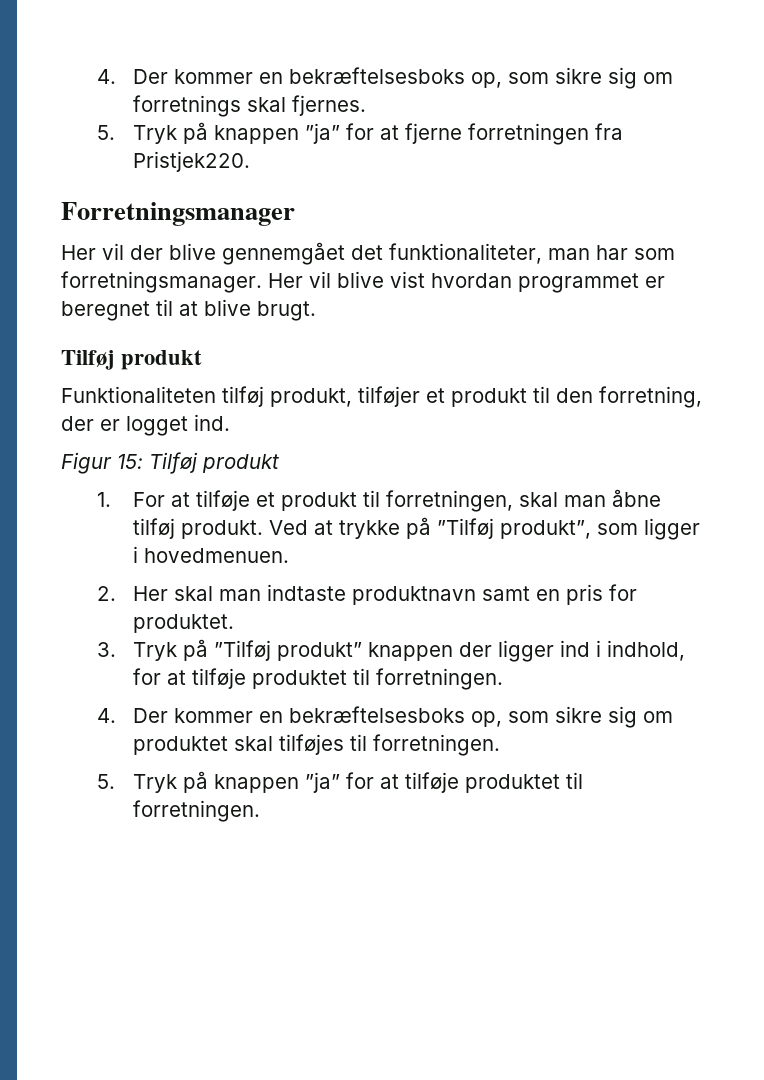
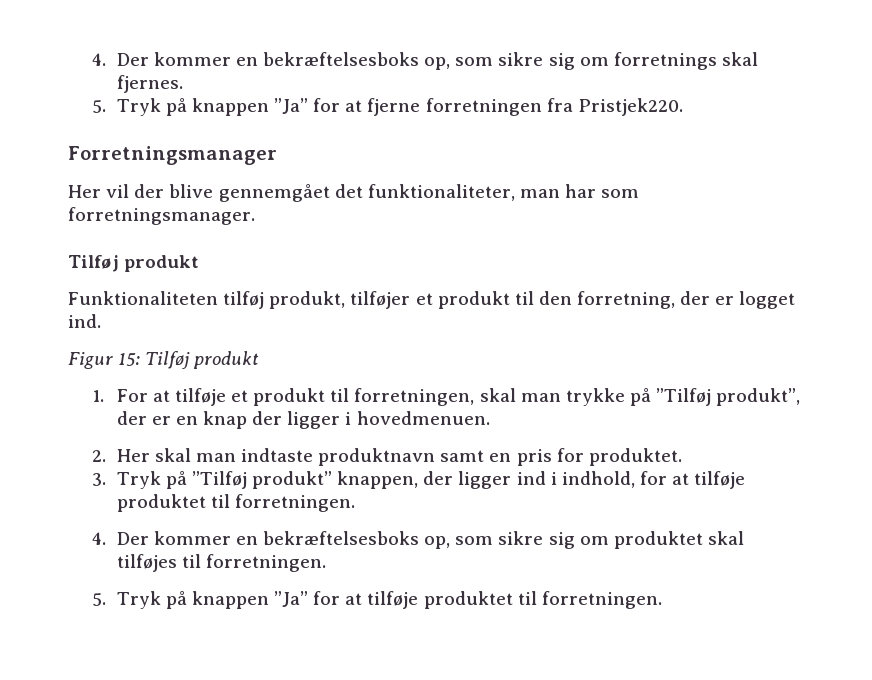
- 5. Tryk på knappen ”ja” for at fjerne forretningen fra Pristjek220.
+ 5. Tryk på knappen ”Ja” for at fjerne forretningen fra Pristjek220.
- Her vil blive vist hvordan programmet er beregnet til at blive brugt.
- 1. For at tilføje et produkt til forretningen, skal man åbne tilføj produkt. Ved at trykke på ”Tilføj produkt”, som ligger i hovedmenuen.
+ 1. For at tilføje et produkt til forretningen, skal man trykke på ”Tilføj produkt”, der er en knap der ligger i hovedmenuen.
- 3. Tryk på ”Tilføj produkt” knappen der ligger ind i indhold, for at tilføje produktet til forretningen.
+ 3. Tryk på ”Tilføj produkt” knappen, der ligger ind i indhold, for at tilføje produktet til forretningen.
- 5. Tryk på knappen ”ja” for at tilføje produktet til forretningen.
+ 5. Tryk på knappen ”Ja” for at tilføje produktet til forretningen.

